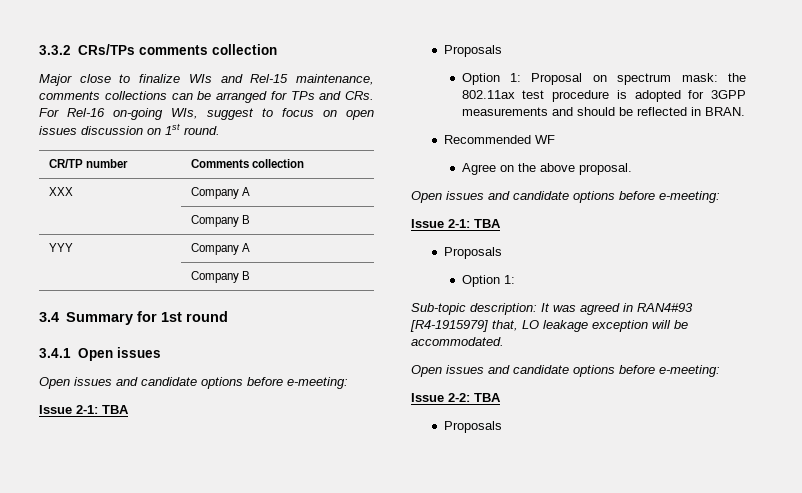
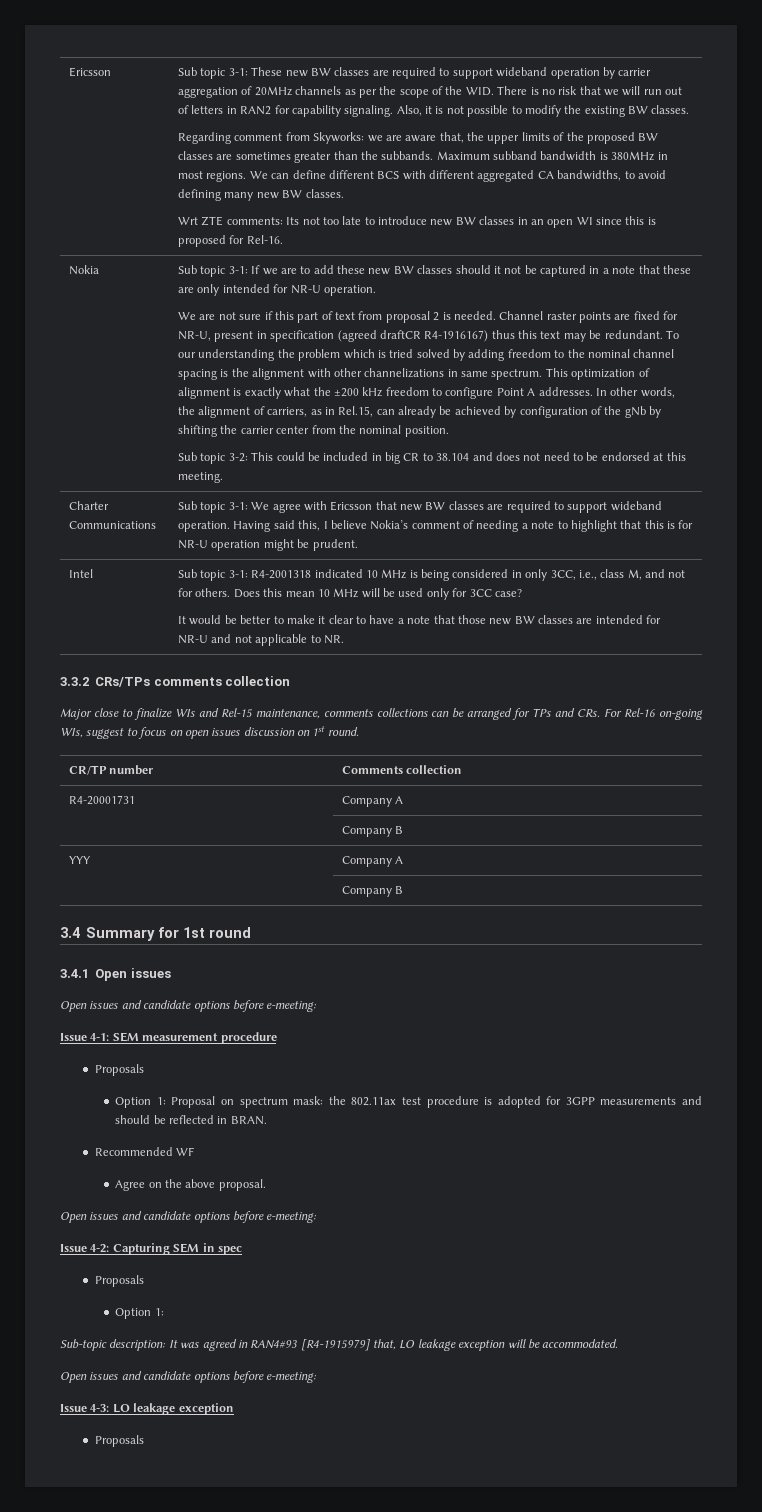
+ Ericsson | Sub topic 3-1: These new BW classes are required to support wideband operation by carrier aggregation of 20MHz channels as per the scope of the WID. There is no risk that we will run out of letters in RAN2 for capability signaling. Also, it is not possible to modify the existing BW classes.
+ Regarding comment from Skyworks: we are aware that, the upper limits of the proposed BW classes are sometimes greater than the subbands. Maximum subband bandwidth is 380MHz in most regions. We can define different BCS with different aggregated CA bandwidths, to avoid defining many new BW classes.
+ Wrt ZTE comments: Its not too late to introduce new BW classes in an open WI since this is proposed for Rel-16.
+ Nokia | Sub topic 3-1: If we are to add these new BW classes should it not be captured in a note that these are only intended for NR-U operation.
+ We are not sure if this part of text from proposal 2 is needed. Channel raster points are fixed for NR-U, present in specification (agreed draftCR R4-1916167) thus this text may be redundant. To our understanding the problem which is tried solved by adding freedom to the nominal channel spacing is the alignment with other channelizations in same spectrum. This optimization of alignment is exactly what the ±200 kHz freedom to configure Point A addresses. In other words, the alignment of carriers, as in Rel.15, can already be achieved by configuration of the gNb by shifting the carrier center from the nominal position.
+ Sub topic 3-2: This could be included in big CR to 38.104 and does not need to be endorsed at this meeting.
+ Charter Communications | Sub topic 3-1: We agree with Ericsson that new BW classes are required to support wideband operation. Having said this, I believe Nokia’s comment of needing a note to highlight that this is for NR-U operation might be prudent.
+ Intel | Sub topic 3-1: R4-2001318 indicated 10 MHz is being considered in only 3CC, i.e., class M, and not for others. Does this mean 10 MHz will be used only for 3CC case?
+ It would be better to make it clear to have a note that those new BW classes are intended for NR-U and not applicable to NR.
- XXX | Company A
+ R4-20001731 | Company A
  3.4.1 Open issues
  Open issues and candidate options before e-meeting:
- Issue 2-1: TBA
+ Issue 4-1: SEM measurement procedure
  Agree on the above proposal.
  Open issues and candidate options before e-meeting:
- Issue 2-1: TBA
+ Issue 4-2: Capturing SEM in spec
- Issue 2-2: TBA
+ Issue 4-3: LO leakage exception

